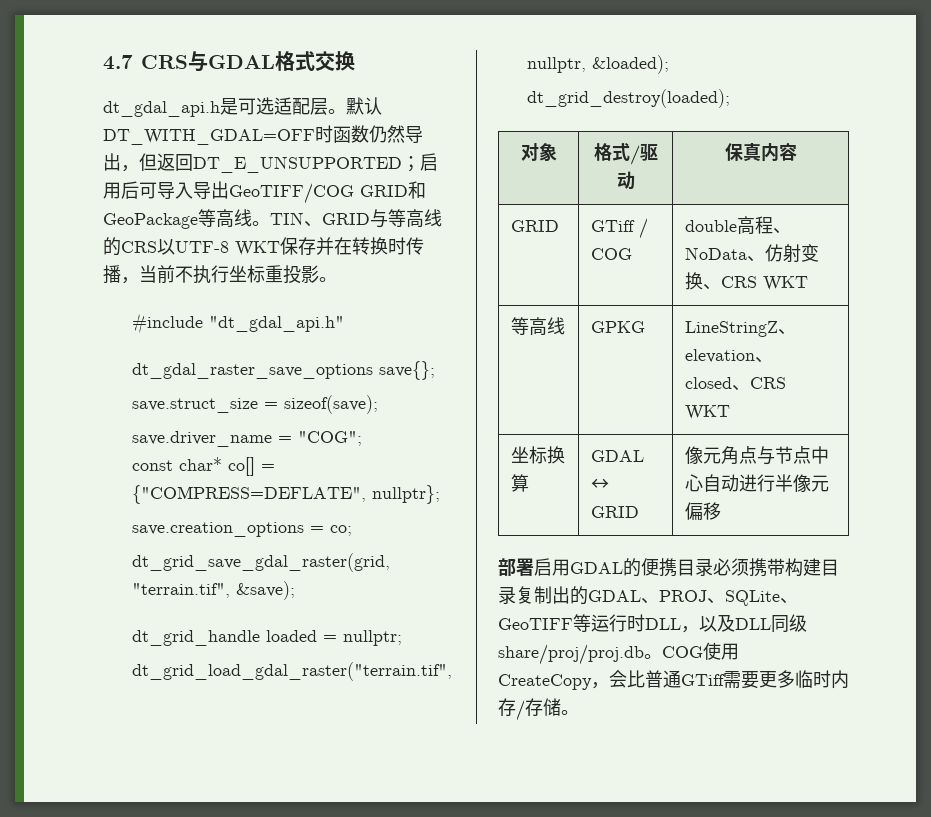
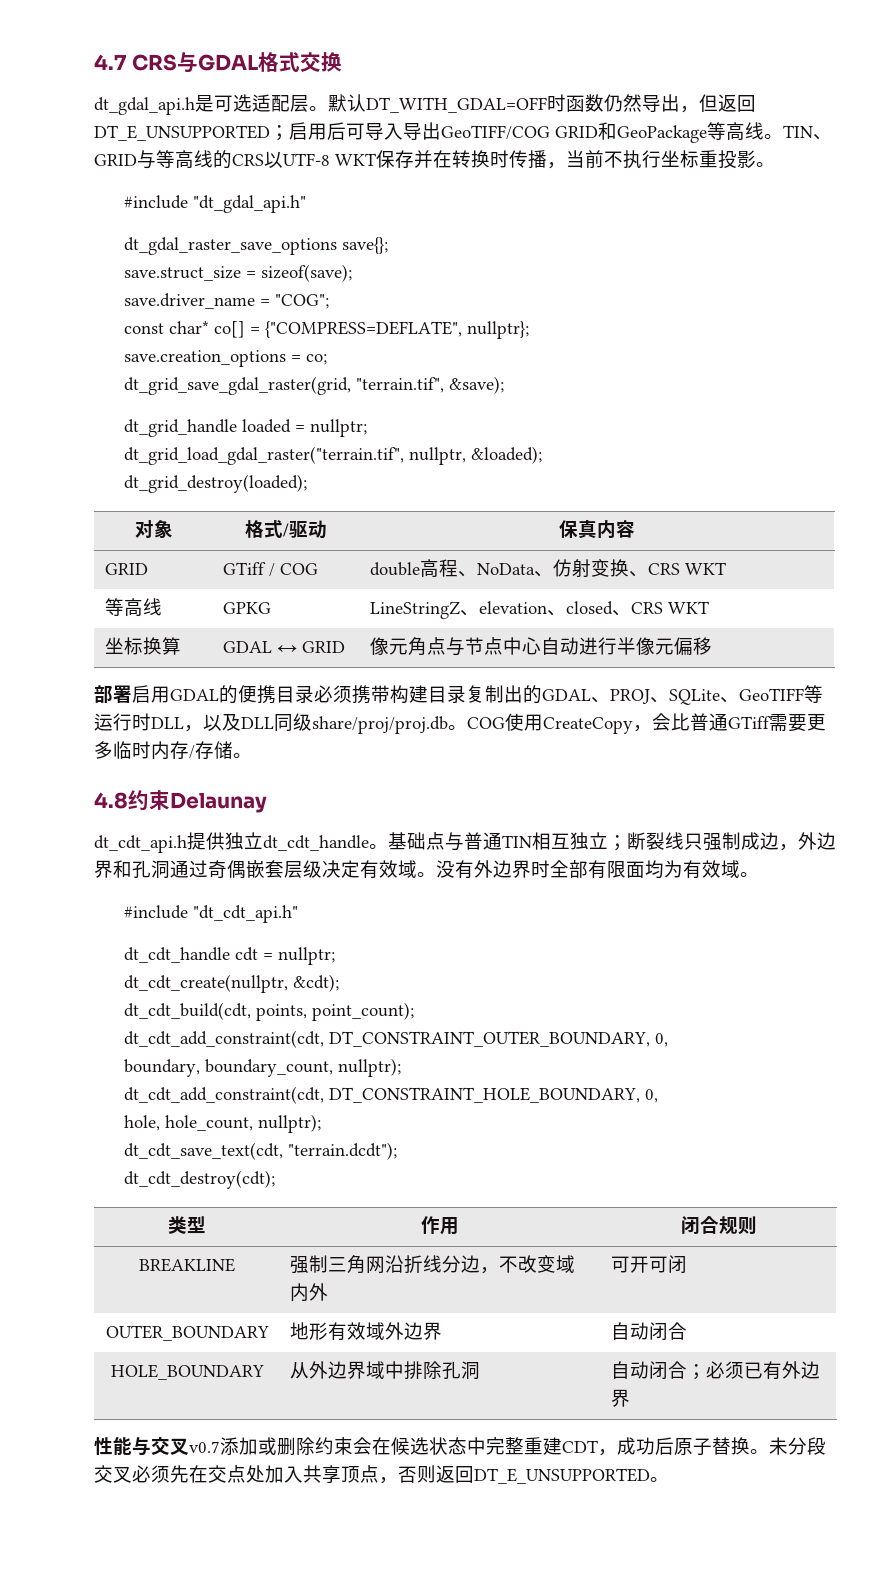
+ 4.8约束Delaunay
+ dt_cdt_api.h提供独立dt_cdt_handle。基础点与普通TIN相互独立；断裂线只强制成边，外边界和孔洞通过奇偶嵌套层级决定有效域。没有外边界时全部有限面均为有效域。
+ #include "dt_cdt_api.h"
+ dt_cdt_handle cdt = nullptr;
+ dt_cdt_create(nullptr, &cdt);
+ dt_cdt_build(cdt, points, point_count);
+ dt_cdt_add_constraint(cdt, DT_CONSTRAINT_OUTER_BOUNDARY, 0,
+ boundary, boundary_count, nullptr);
+ dt_cdt_add_constraint(cdt, DT_CONSTRAINT_HOLE_BOUNDARY, 0,
+ hole, hole_count, nullptr);
+ dt_cdt_save_text(cdt, "terrain.dcdt");
+ dt_cdt_destroy(cdt);
+ 类型 | 作用 | 闭合规则
+ BREAKLINE | 强制三角网沿折线分边，不改变域内外 | 可开可闭
+ OUTER_BOUNDARY | 地形有效域外边界 | 自动闭合
+ HOLE_BOUNDARY | 从外边界域中排除孔洞 | 自动闭合；必须已有外边界
+ 性能与交叉v0.7添加或删除约束会在候选状态中完整重建CDT，成功后原子替换。未分段交叉必须先在交点处加入共享顶点，否则返回DT_E_UNSUPPORTED。

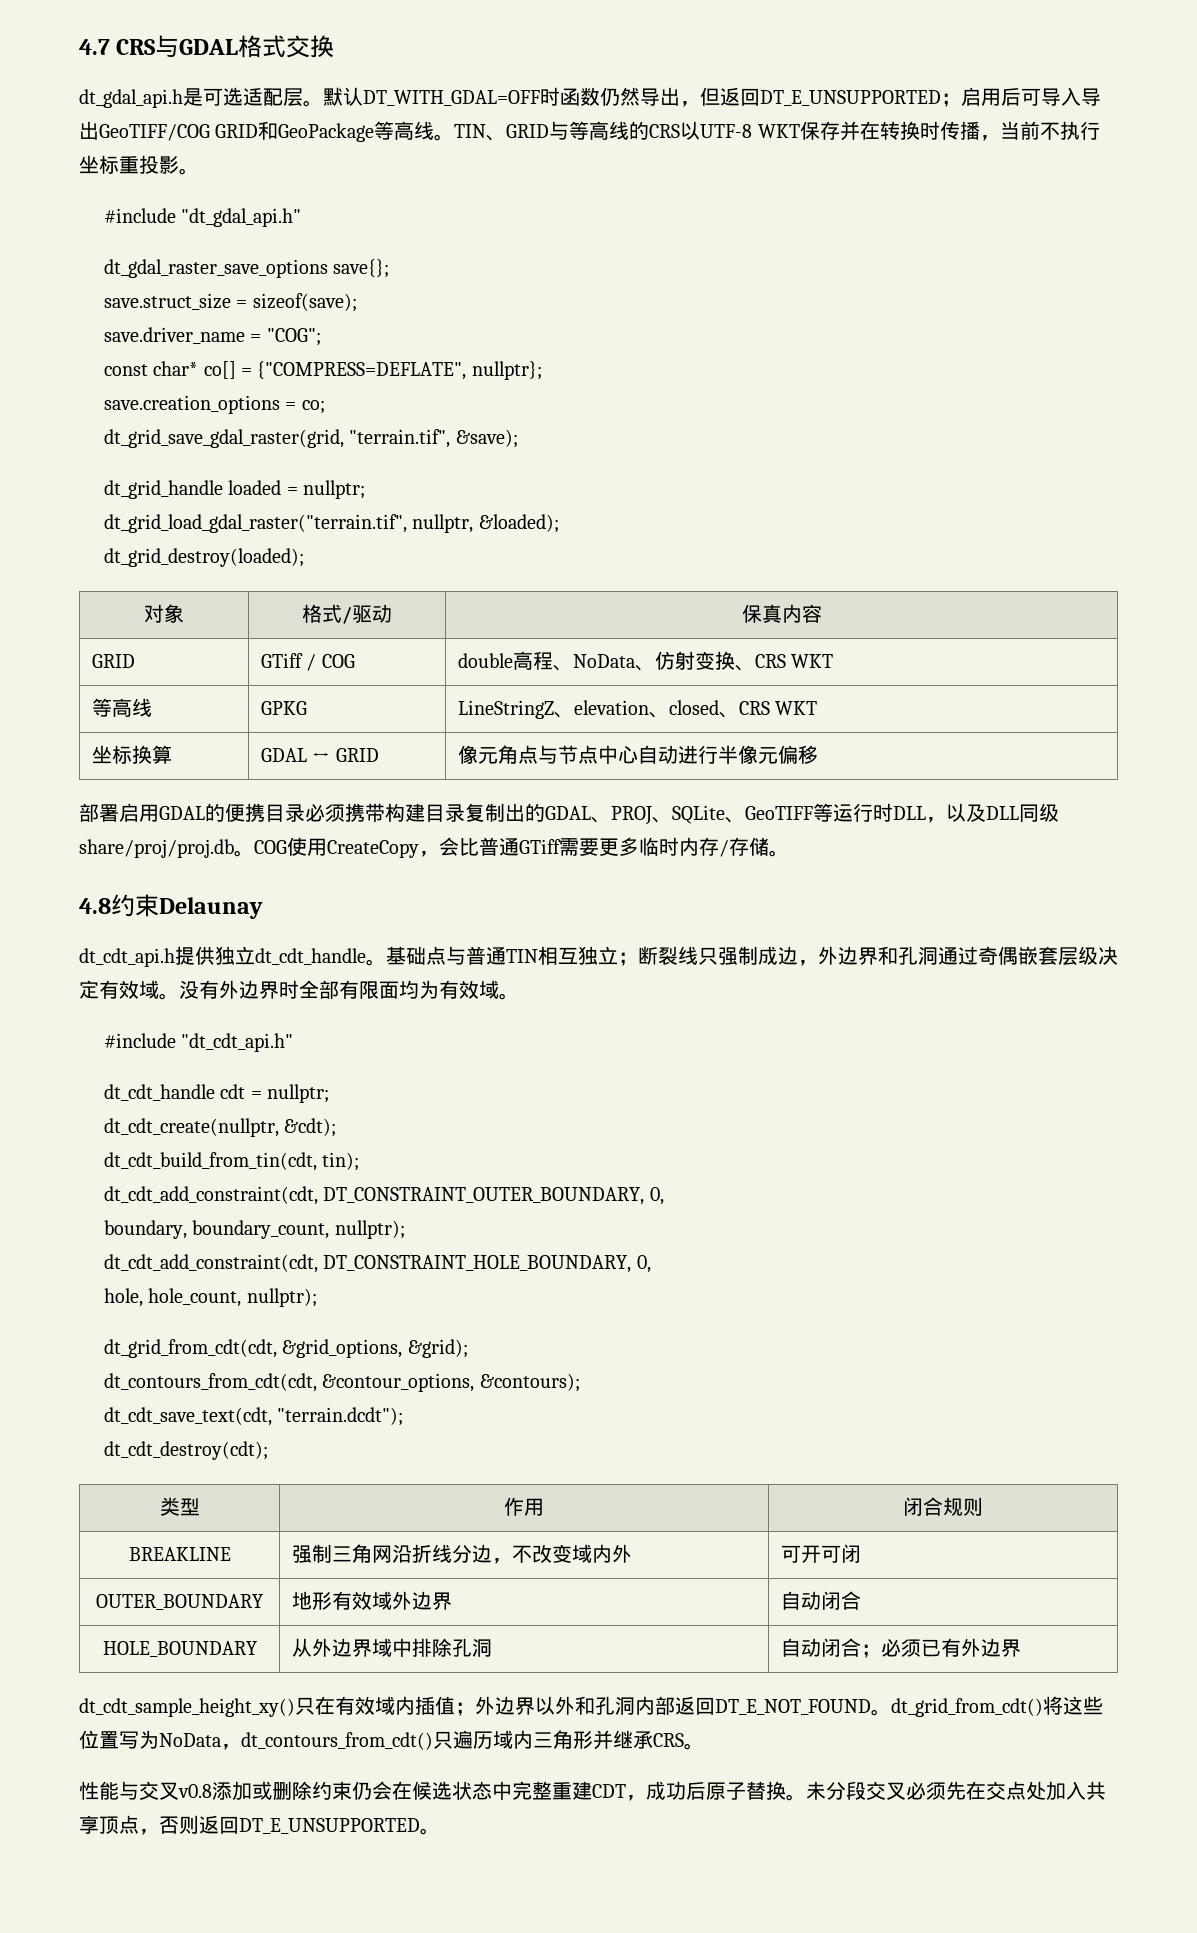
- dt_cdt_build(cdt, points, point_count);
+ dt_cdt_build_from_tin(cdt, tin);
+ dt_grid_from_cdt(cdt, &grid_options, &grid);
+ dt_contours_from_cdt(cdt, &contour_options, &contours);
+ dt_cdt_sample_height_xy()只在有效域内插值；外边界以外和孔洞内部返回DT_E_NOT_FOUND。dt_grid_from_cdt()将这些位置写为NoData，dt_contours_from_cdt()只遍历域内三角形并继承CRS。
- 性能与交叉v0.7添加或删除约束会在候选状态中完整重建CDT，成功后原子替换。
+ 性能与交叉v0.8添加或删除约束仍会在候选状态中完整重建CDT，成功后原子替换。

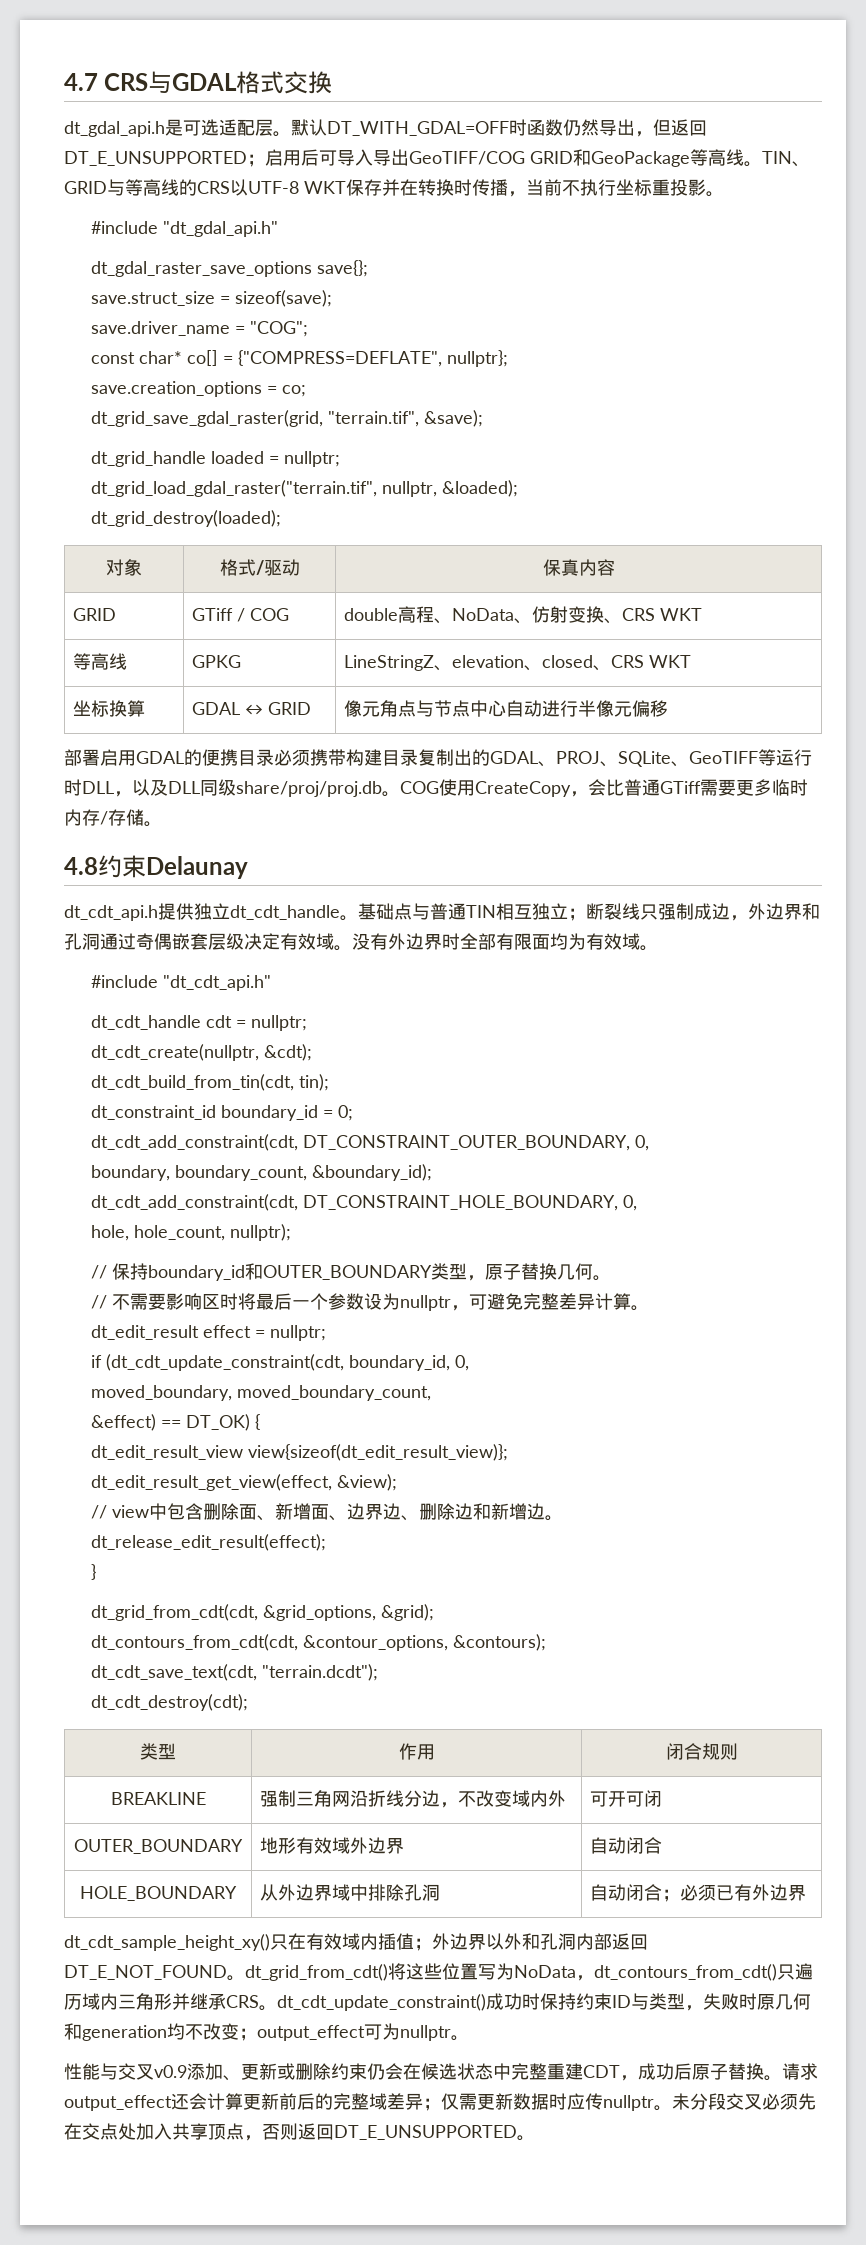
+ dt_constraint_id boundary_id = 0;
- boundary, boundary_count, nullptr);
+ boundary, boundary_count, &boundary_id);
+ // 保持boundary_id和OUTER_BOUNDARY类型，原子替换几何。
+ // 不需要影响区时将最后一个参数设为nullptr，可避免完整差异计算。
+ dt_edit_result effect = nullptr;
+ if (dt_cdt_update_constraint(cdt, boundary_id, 0,
+ moved_boundary, moved_boundary_count,
+ &effect) == DT_OK) {
+ dt_edit_result_view view{sizeof(dt_edit_result_view)};
+ dt_edit_result_get_view(effect, &view);
+ // view中包含删除面、新增面、边界边、删除边和新增边。
+ dt_release_edit_result(effect);
+ }
- dt_cdt_sample_height_xy()只在有效域内插值；外边界以外和孔洞内部返回DT_E_NOT_FOUND。dt_grid_from_cdt()将这些位置写为NoData，dt_contours_from_cdt()只遍历域内三角形并继承CRS。
+ dt_cdt_sample_height_xy()只在有效域内插值；外边界以外和孔洞内部返回DT_E_NOT_FOUND。dt_grid_from_cdt()将这些位置写为NoData，dt_contours_from_cdt()只遍历域内三角形并继承CRS。dt_cdt_update_constraint()成功时保持约束ID与类型，失败时原几何和generation均不改变；output_effect可为nullptr。
- 性能与交叉v0.8添加或删除约束仍会在候选状态中完整重建CDT，成功后原子替换。
+ 性能与交叉v0.9添加、更新或删除约束仍会在候选状态中完整重建CDT，成功后原子替换。
+ 请求output_effect还会计算更新前后的完整域差异；仅需更新数据时应传nullptr。

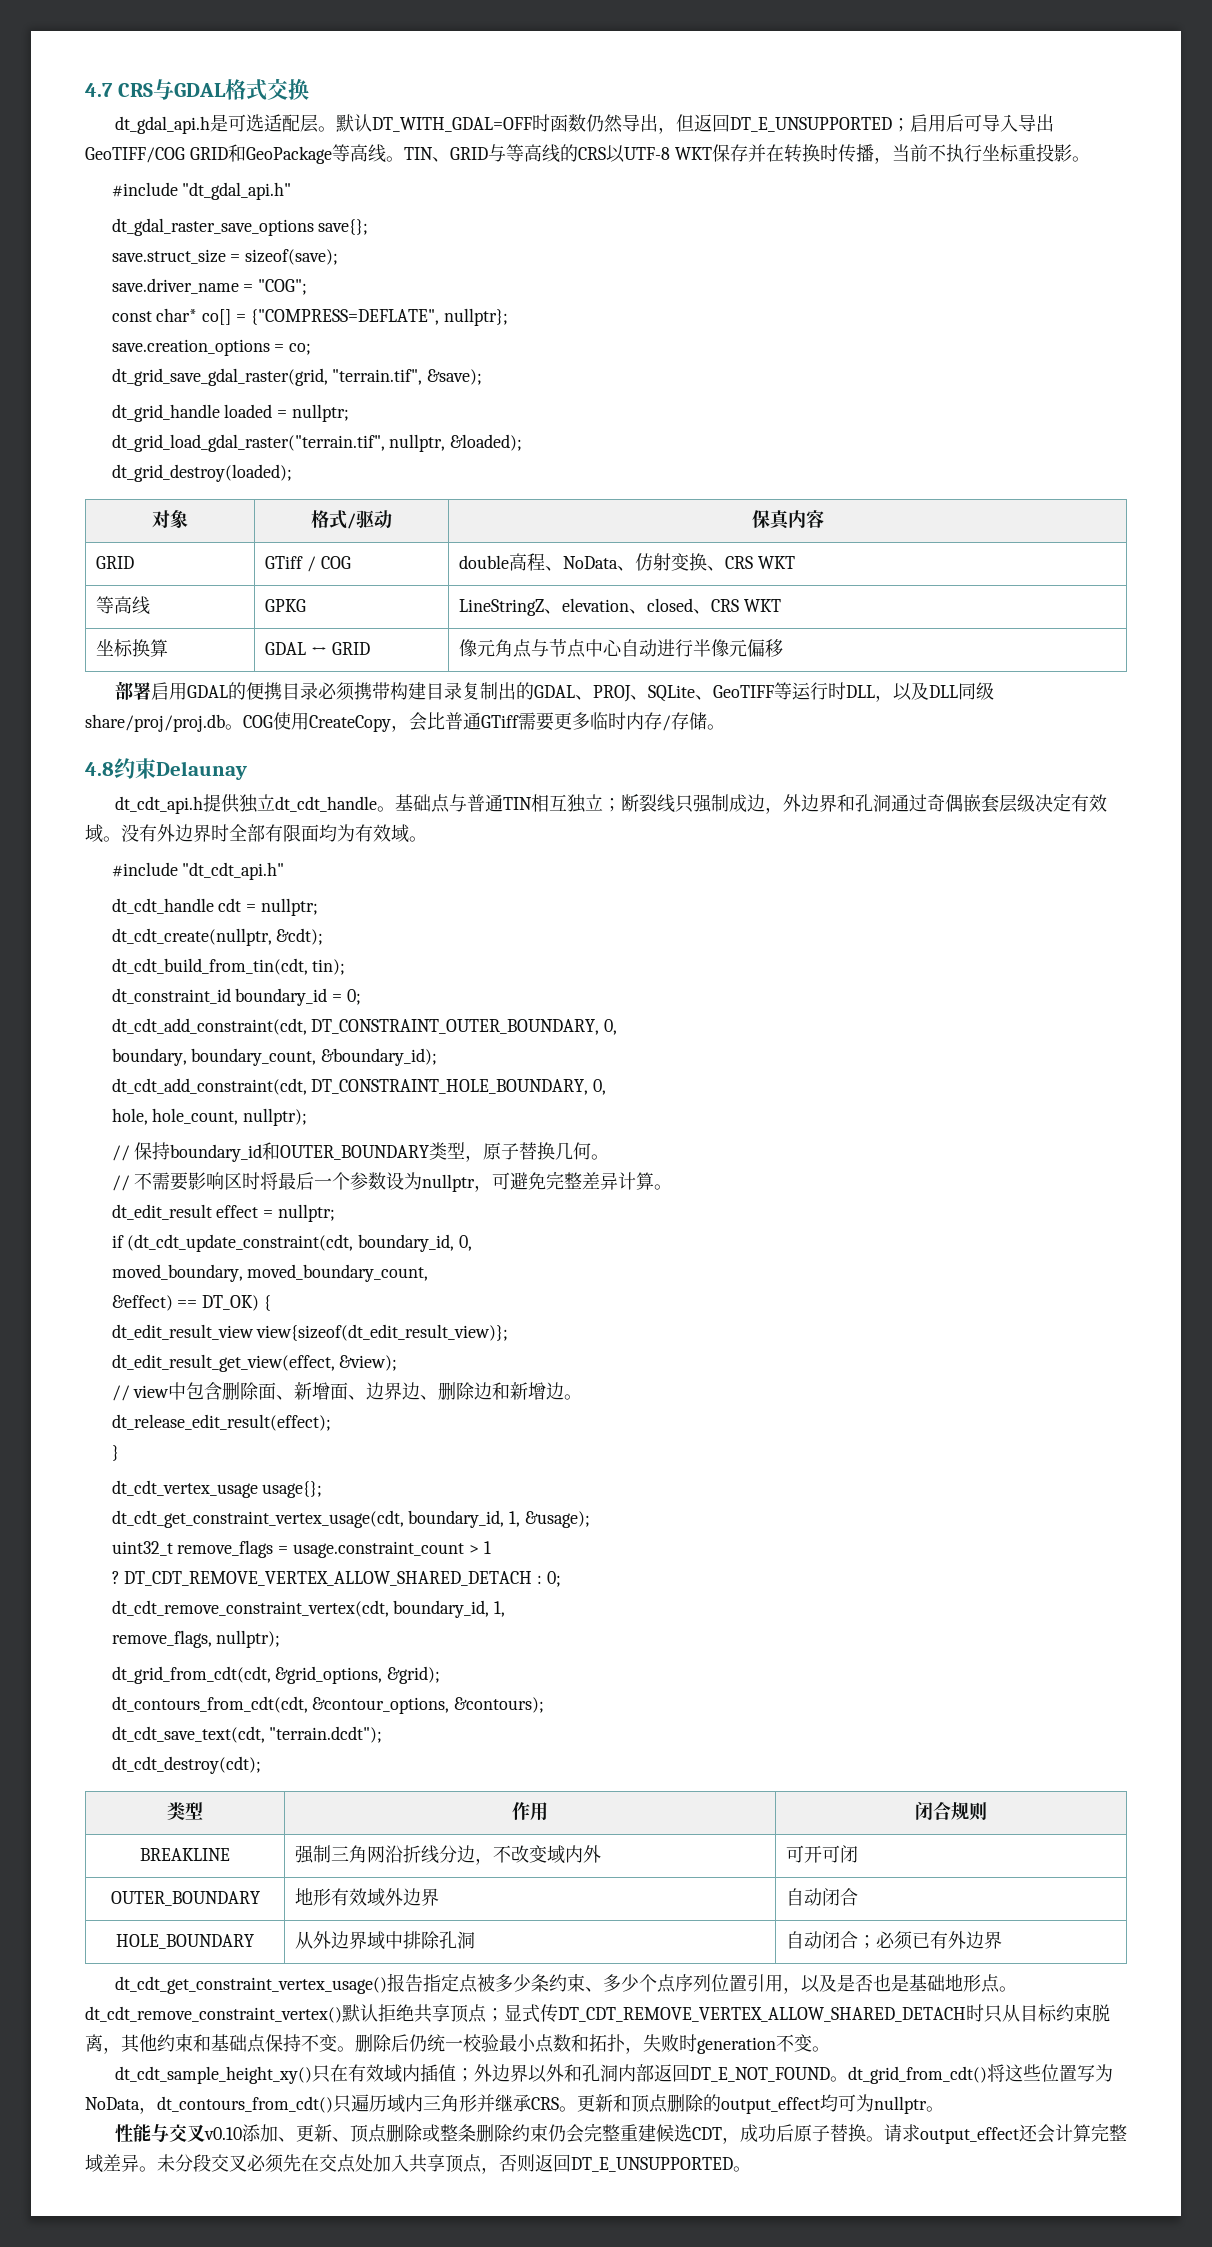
+ dt_cdt_vertex_usage usage{};
+ dt_cdt_get_constraint_vertex_usage(cdt, boundary_id, 1, &usage);
+ uint32_t remove_flags = usage.constraint_count > 1
+ ? DT_CDT_REMOVE_VERTEX_ALLOW_SHARED_DETACH : 0;
+ dt_cdt_remove_constraint_vertex(cdt, boundary_id, 1,
+ remove_flags, nullptr);
+ dt_cdt_get_constraint_vertex_usage()报告指定点被多少条约束、多少个点序列位置引用，以及是否也是基础地形点。dt_cdt_remove_constraint_vertex()默认拒绝共享顶点；显式传DT_CDT_REMOVE_VERTEX_ALLOW_SHARED_DETACH时只从目标约束脱离，其他约束和基础点保持不变。删除后仍统一校验最小点数和拓扑，失败时generation不变。
- dt_cdt_sample_height_xy()只在有效域内插值；外边界以外和孔洞内部返回DT_E_NOT_FOUND。dt_grid_from_cdt()将这些位置写为NoData，dt_contours_from_cdt()只遍历域内三角形并继承CRS。dt_cdt_update_constraint()成功时保持约束ID与类型，失败时原几何和generation均不改变；output_effect可为nullptr。
+ dt_cdt_sample_height_xy()只在有效域内插值；外边界以外和孔洞内部返回DT_E_NOT_FOUND。dt_grid_from_cdt()将这些位置写为NoData，dt_contours_from_cdt()只遍历域内三角形并继承CRS。更新和顶点删除的output_effect均可为nullptr。
- 性能与交叉v0.9添加、更新或删除约束仍会在候选状态中完整重建CDT，成功后原子替换。
+ 性能与交叉v0.10添加、更新、顶点删除或整条删除约束仍会完整重建候选CDT，成功后原子替换。
- 请求output_effect还会计算更新前后的完整域差异；仅需更新数据时应传nullptr。
+ 请求output_effect还会计算完整域差异。

